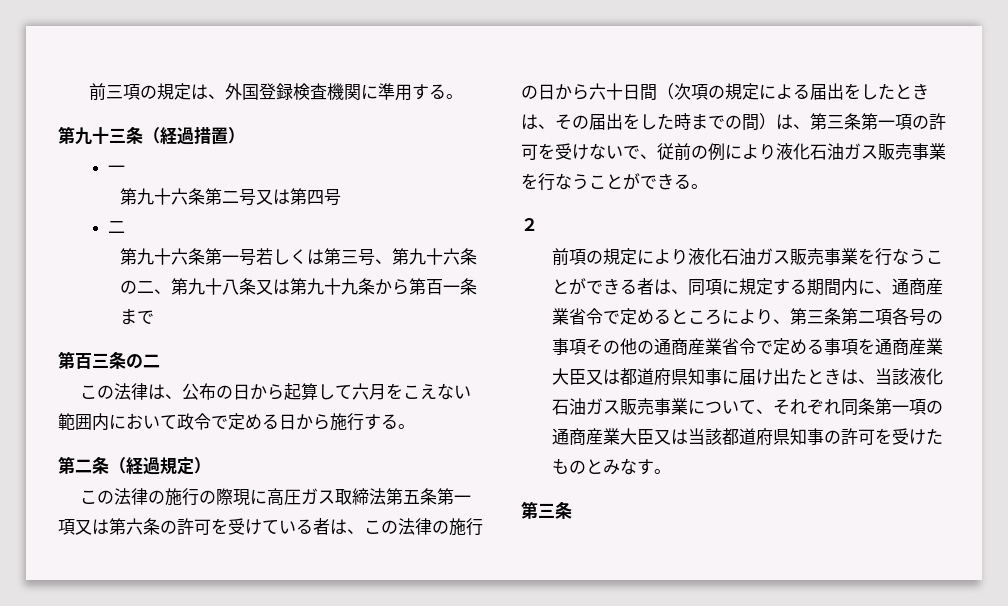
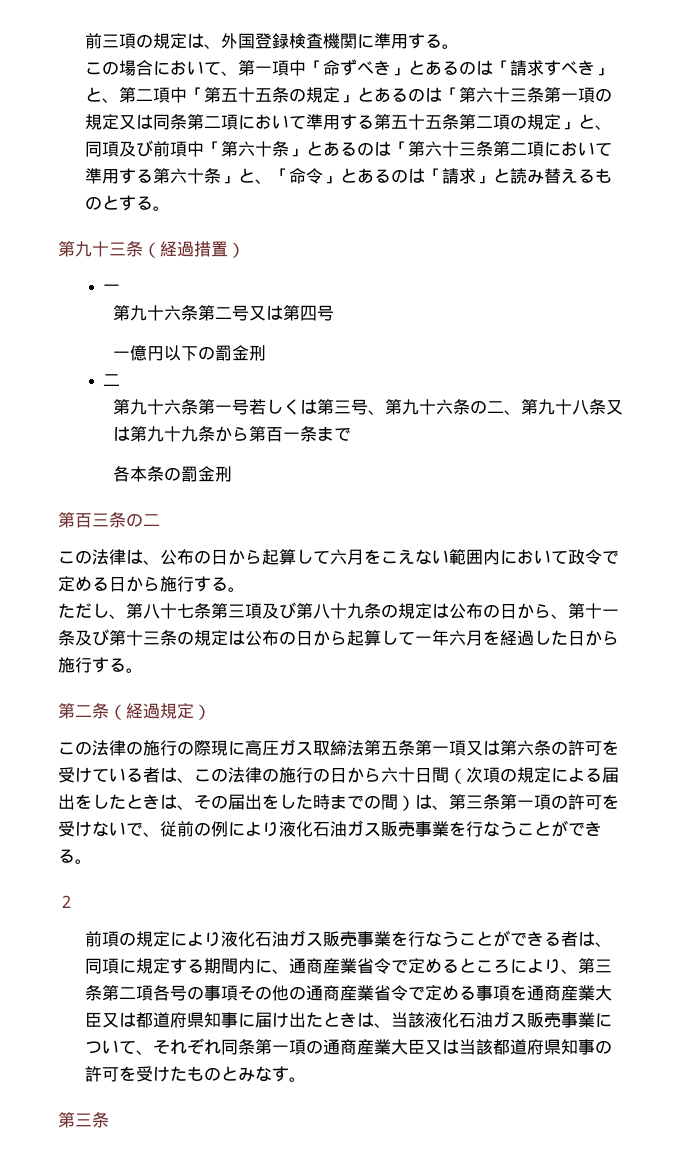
+ この場合において、第一項中「命ずべき」とあるのは「請求すべき」と、第二項中「第五十五条の規定」とあるのは「第六十三条第一項の規定又は同条第二項において準用する第五十五条第二項の規定」と、同項及び前項中「第六十条」とあるのは「第六十三条第二項において準用する第六十条」と、「命令」とあるのは「請求」と読み替えるものとする。
+ 一億円以下の罰金刑
+ 各本条の罰金刑
+ ただし、第八十七条第三項及び第八十九条の規定は公布の日から、第十一条及び第十三条の規定は公布の日から起算して一年六月を経過した日から施行する。

